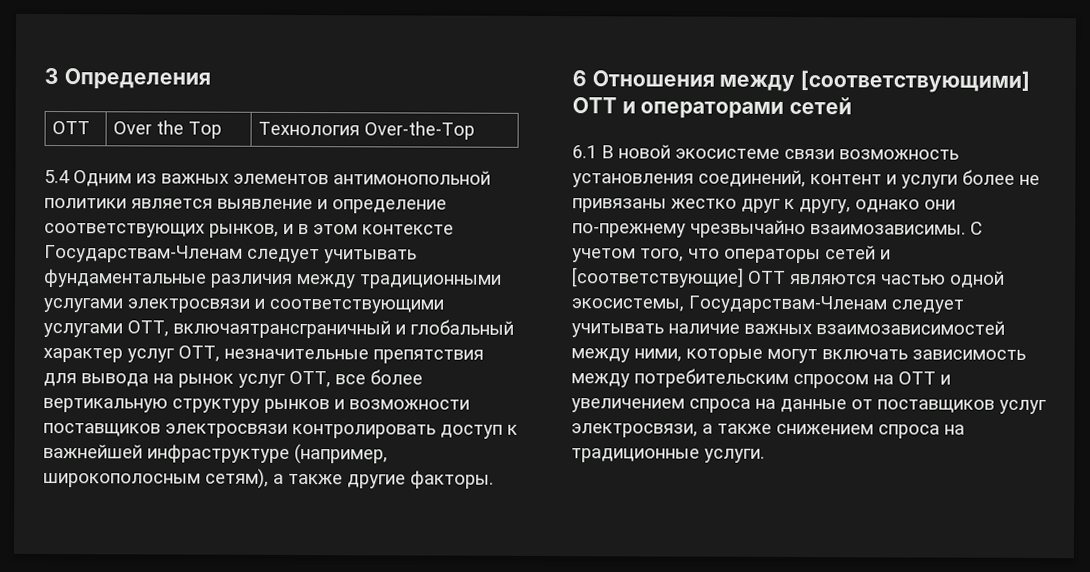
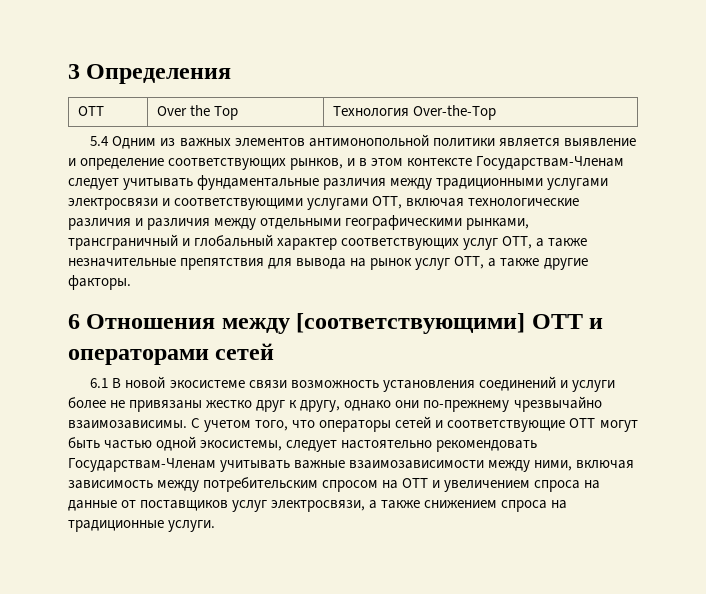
- 5.4 Одним из важных элементов антимонопольной политики является выявление и определение соответствующих рынков, и в этом контексте Государствам-Членам следует учитывать фундаментальные различия между традиционными услугами электросвязи и соответствующими услугами OTT, включаятрансграничный и глобальный характер услуг OTT, незначительные препятствия для вывода на рынок услуг ОТТ, все более вертикальную структуру рынков и возможности поставщиков электросвязи контролировать доступ к важнейшей инфраструктуре (например, широкополосным сетям), а также другие факторы.
+ 5.4 Одним из важных элементов антимонопольной политики является выявление и определение соответствующих рынков, и в этом контексте Государствам-Членам следует учитывать фундаментальные различия между традиционными услугами электросвязи и соответствующими услугами OTT, включая технологические различия и различия между отдельными географическими рынками, трансграничный и глобальный характер соответствующих услуг OTT, а также незначительные препятствия для вывода на рынок услуг ОТТ, а также другие факторы.
- 6.1 В новой экосистеме связи возможность установления соединений, контент и услуги более не привязаны жестко друг к другу, однако они по-прежнему чрезвычайно взаимозависимы.
+ 6.1 В новой экосистеме связи возможность установления соединений и услуги более не привязаны жестко друг к другу, однако они по-прежнему чрезвычайно взаимозависимы.
- С учетом того, что операторы сетей и [соответствующие] OTT являются частью одной экосистемы, Государствам-Членам следует учитывать наличие важных взаимозависимостей между ними, которые могут включать зависимость между потребительским спросом на OTT и увеличением спроса на данные от поставщиков услуг электросвязи, а также снижением спроса на традиционные услуги.
+ С учетом того, что операторы сетей и соответствующие OTT могут быть частью одной экосистемы, следует настоятельно рекомендовать Государствам-Членам учитывать важные взаимозависимости между ними, включая зависимость между потребительским спросом на OTT и увеличением спроса на данные от поставщиков услуг электросвязи, а также снижением спроса на традиционные услуги.

